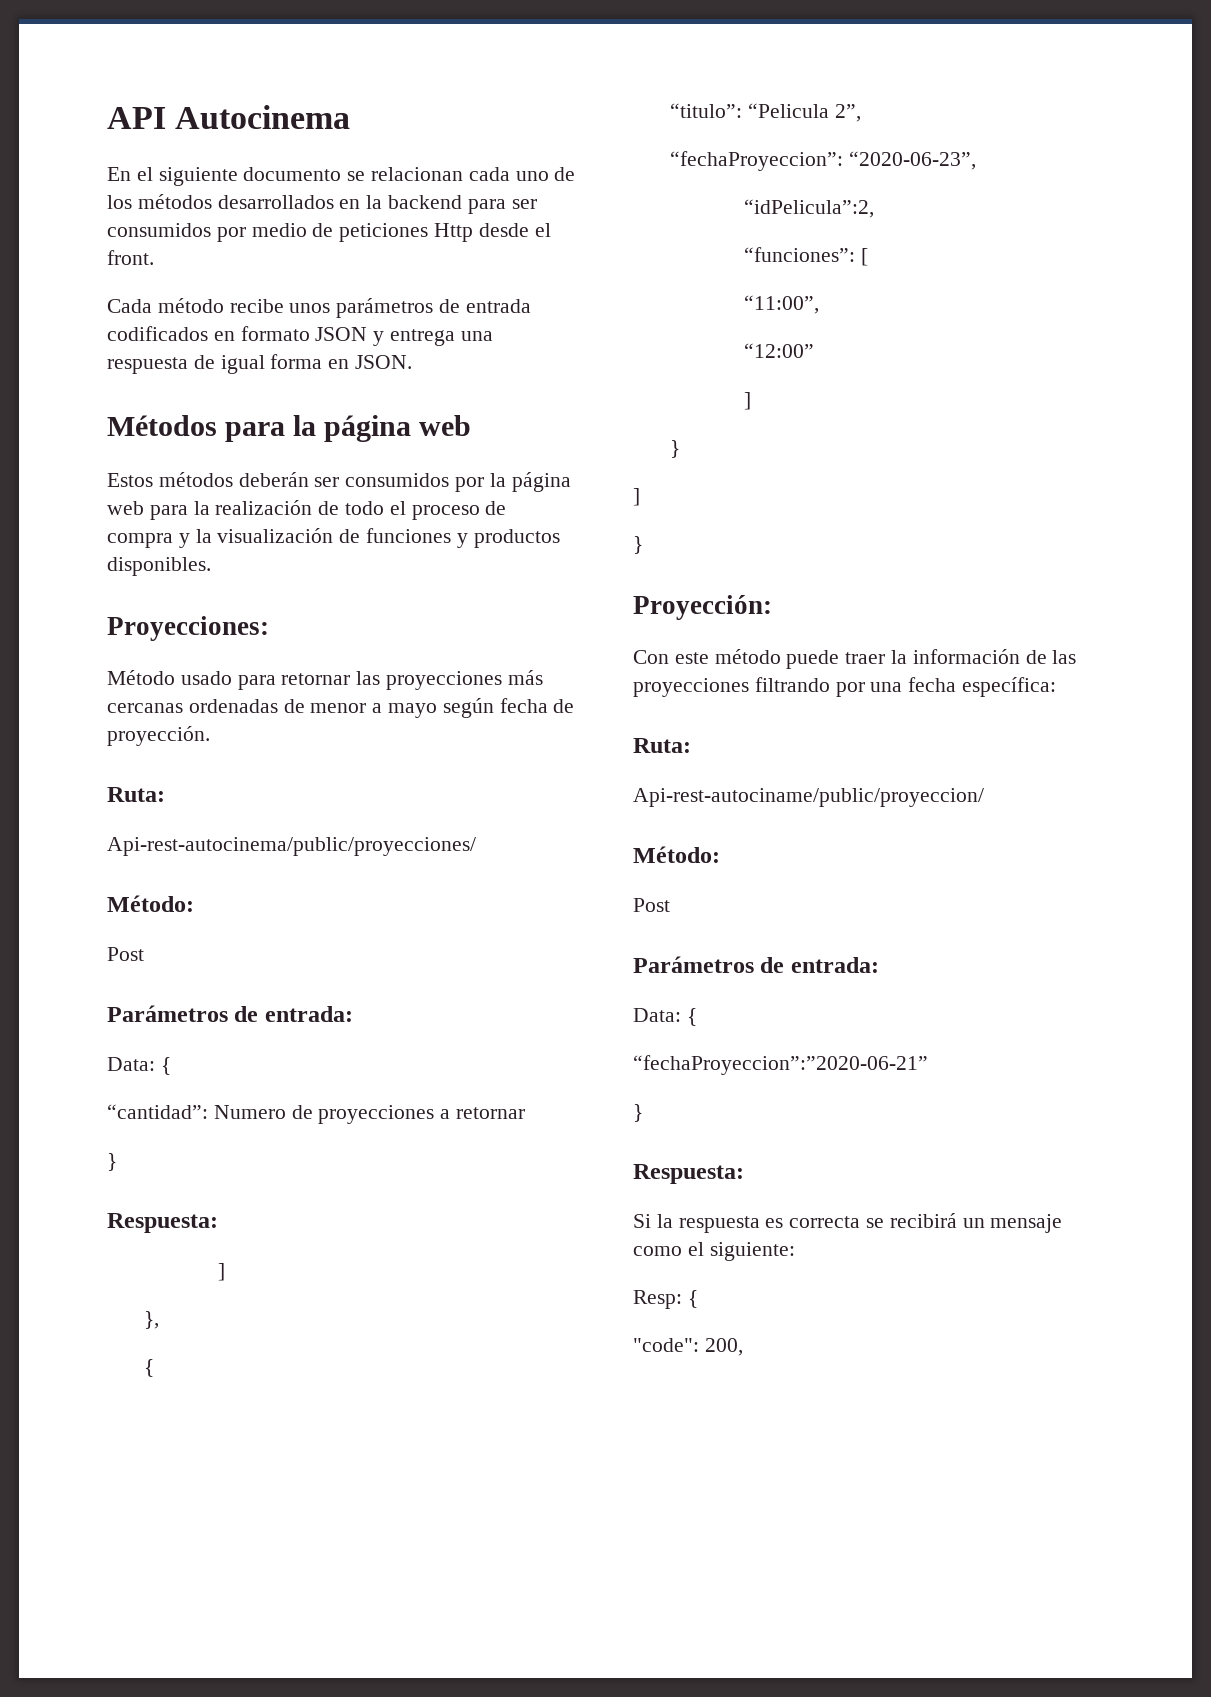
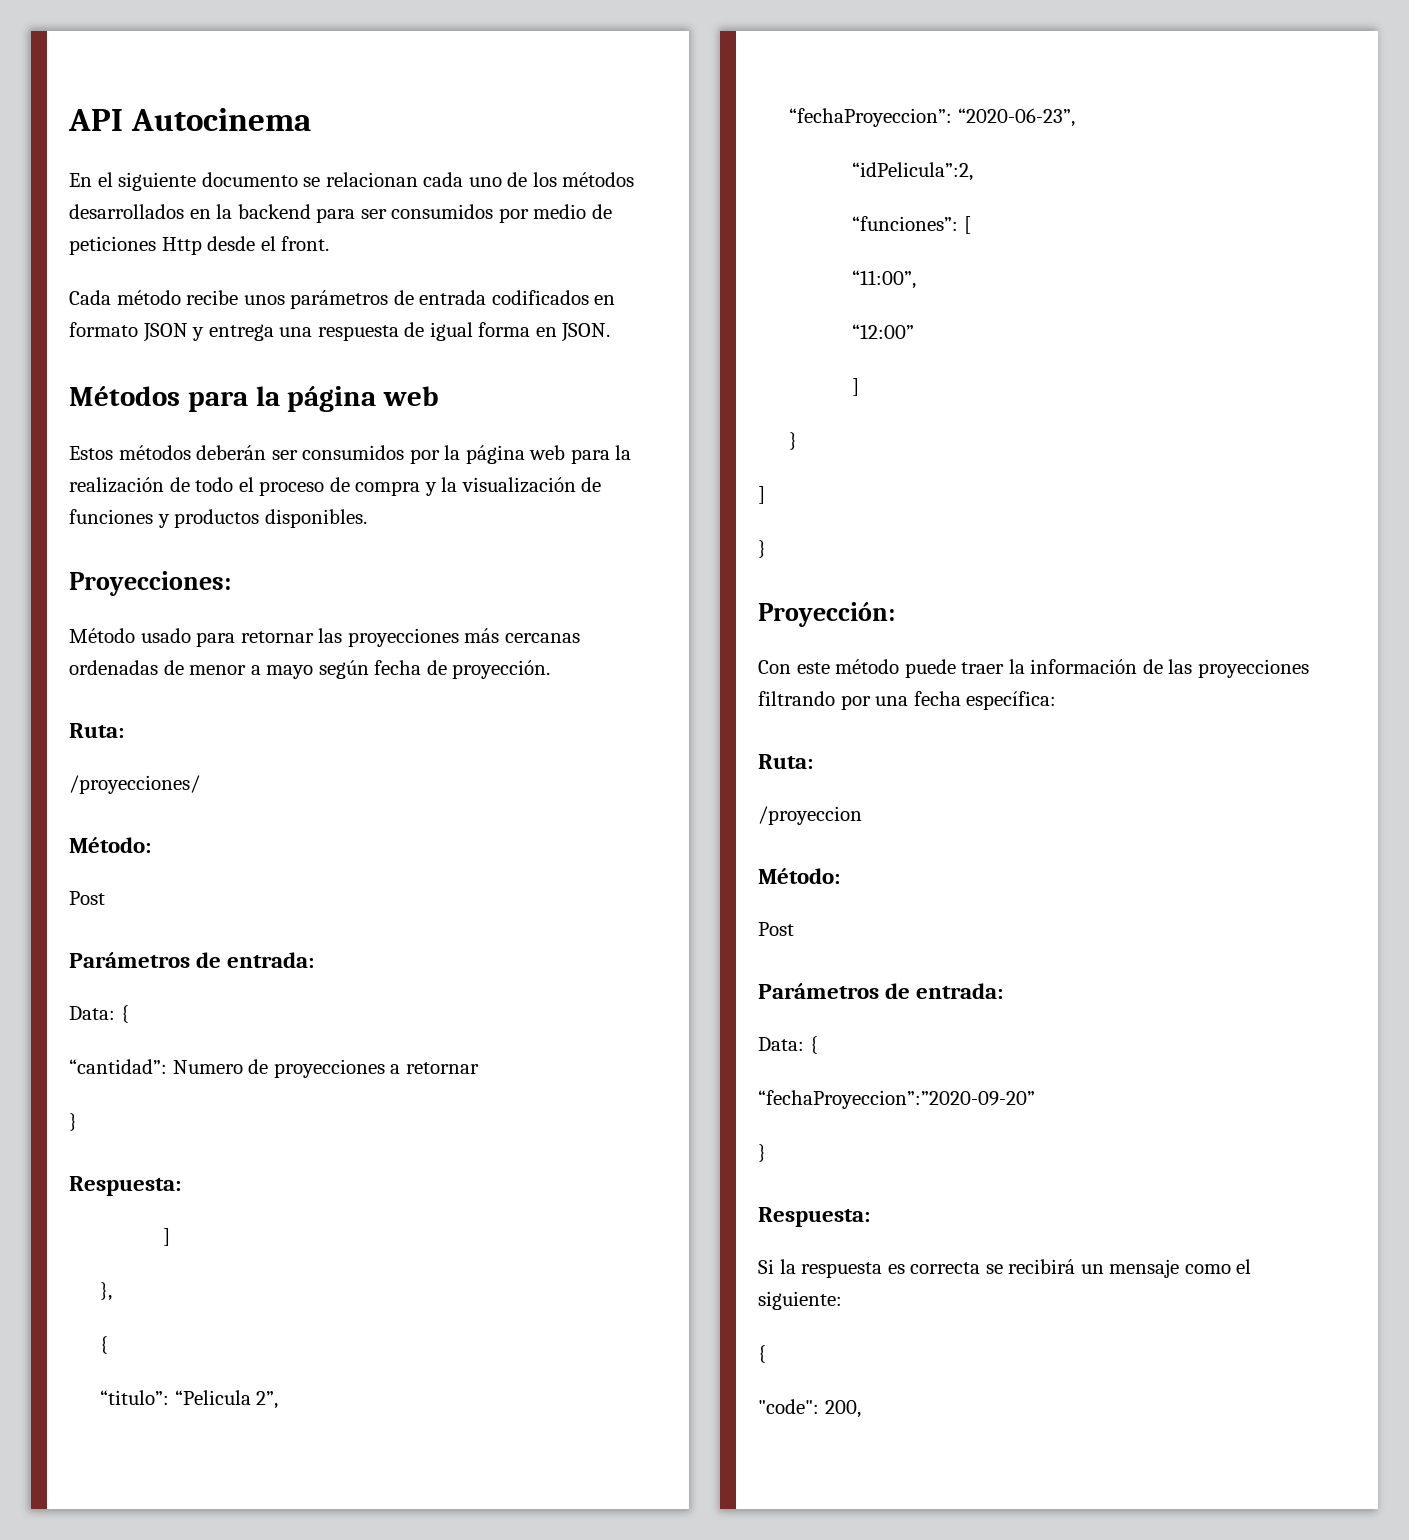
- Api-rest-autocinema/public/proyecciones/
+ /proyecciones/
- Api-rest-autociname/public/proyeccion/
+ /proyeccion
  Método:
  Post
  Parámetros de entrada:
  Data: {
- “fechaProyeccion”:”2020-06-21”
+ “fechaProyeccion”:”2020-09-20”
  Si la respuesta es correcta se recibirá un mensaje como el siguiente:
- Resp: {
+ {

